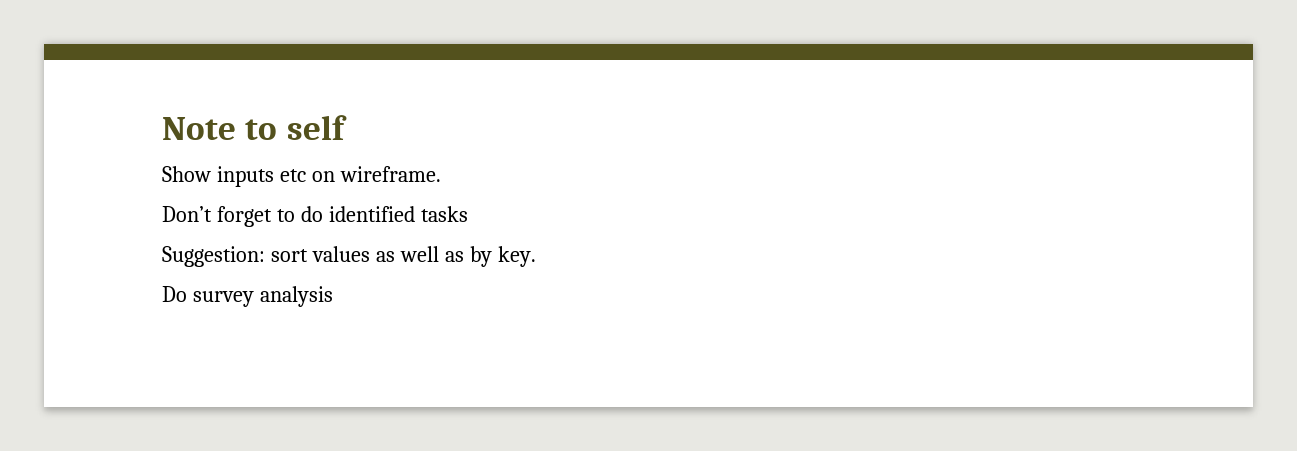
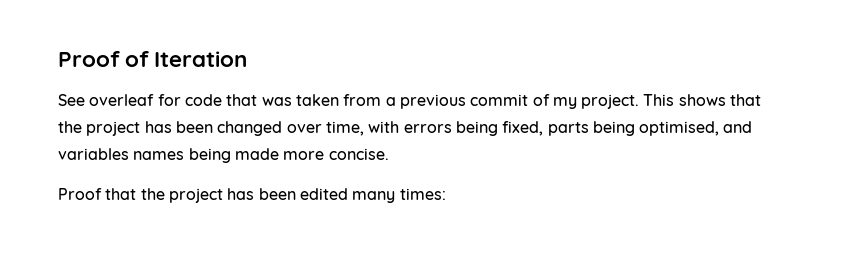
- Note to self
- Show inputs etc on wireframe.
- Don’t forget to do identified tasks
- Suggestion: sort values as well as by key.
- Do survey analysis
+ Proof of Iteration
+ See overleaf for code that was taken from a previous commit of my project. This shows that the project has been changed over time, with errors being fixed, parts being optimised, and variables names being made more concise.
+ Proof that the project has been edited many times:

